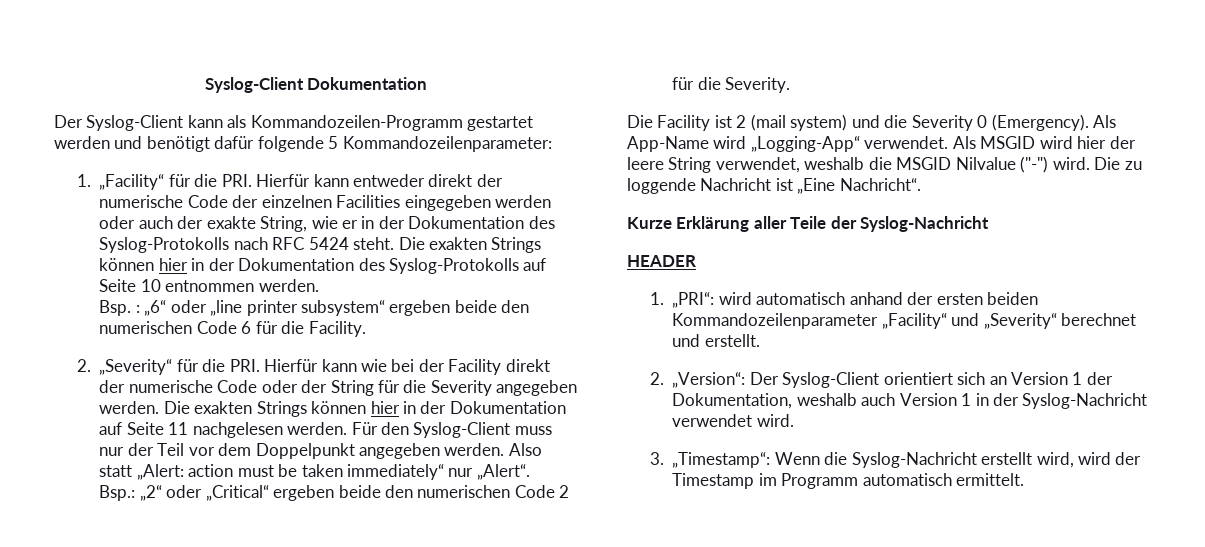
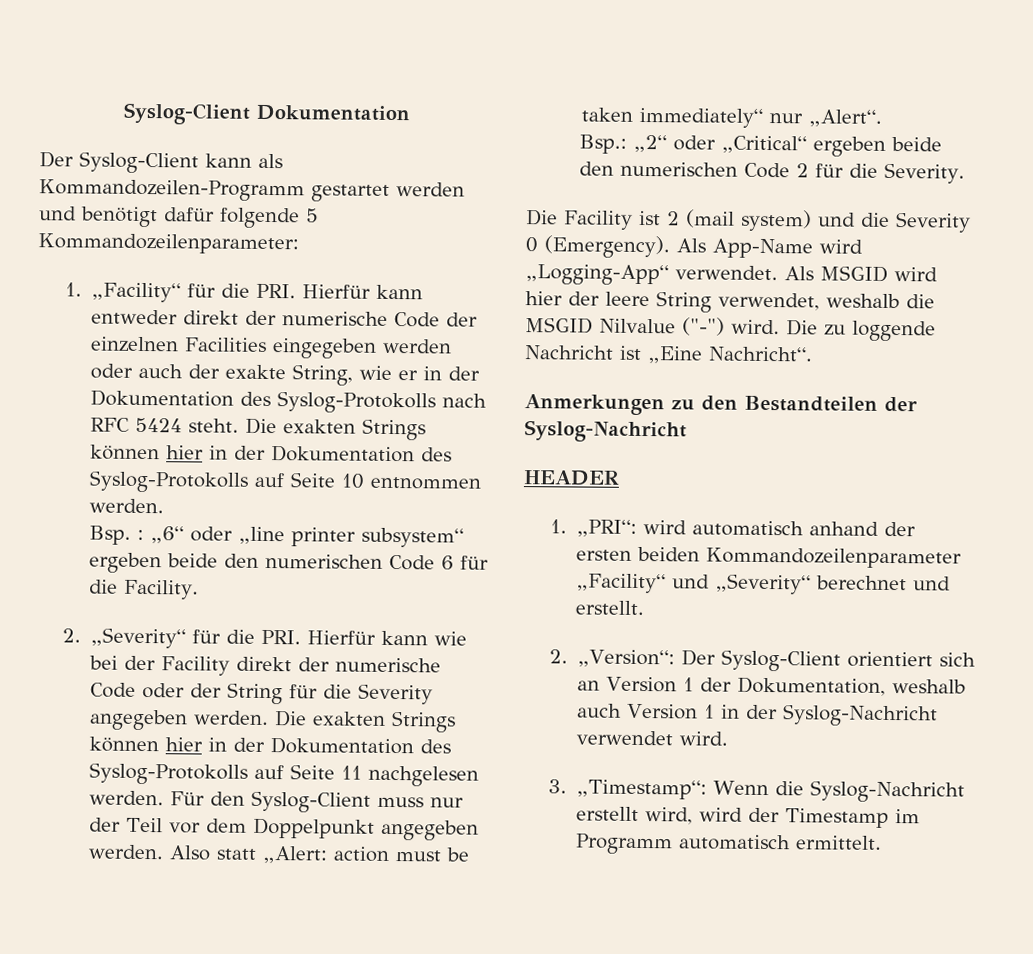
- Die exakten Strings können hier in der Dokumentation auf Seite 11 nachgelesen werden.
+ Die exakten Strings können hier in der Dokumentation des Syslog-Protokolls auf Seite 11 nachgelesen werden.
- Kurze Erklärung aller Teile der Syslog-Nachricht
+ Anmerkungen zu den Bestandteilen der Syslog-Nachricht

